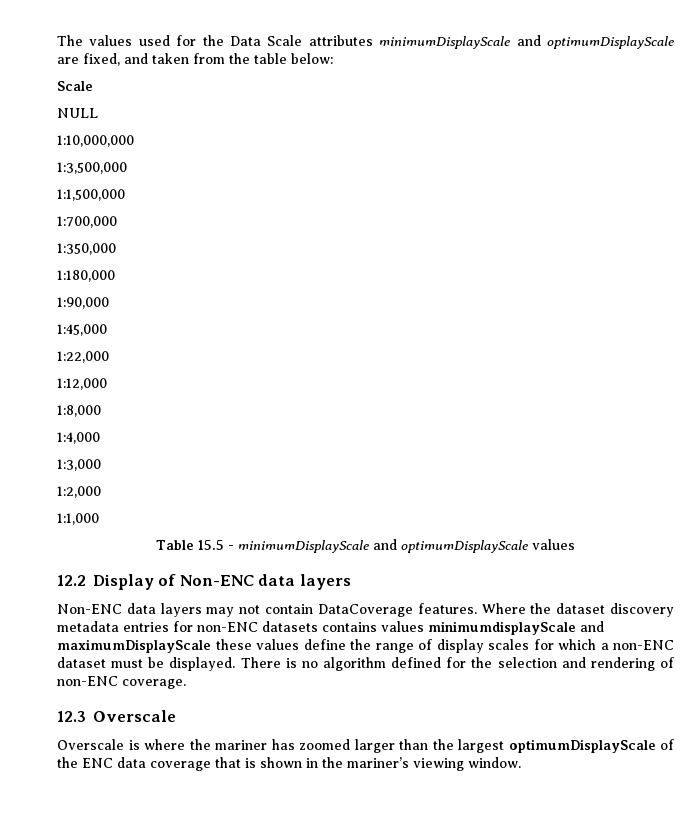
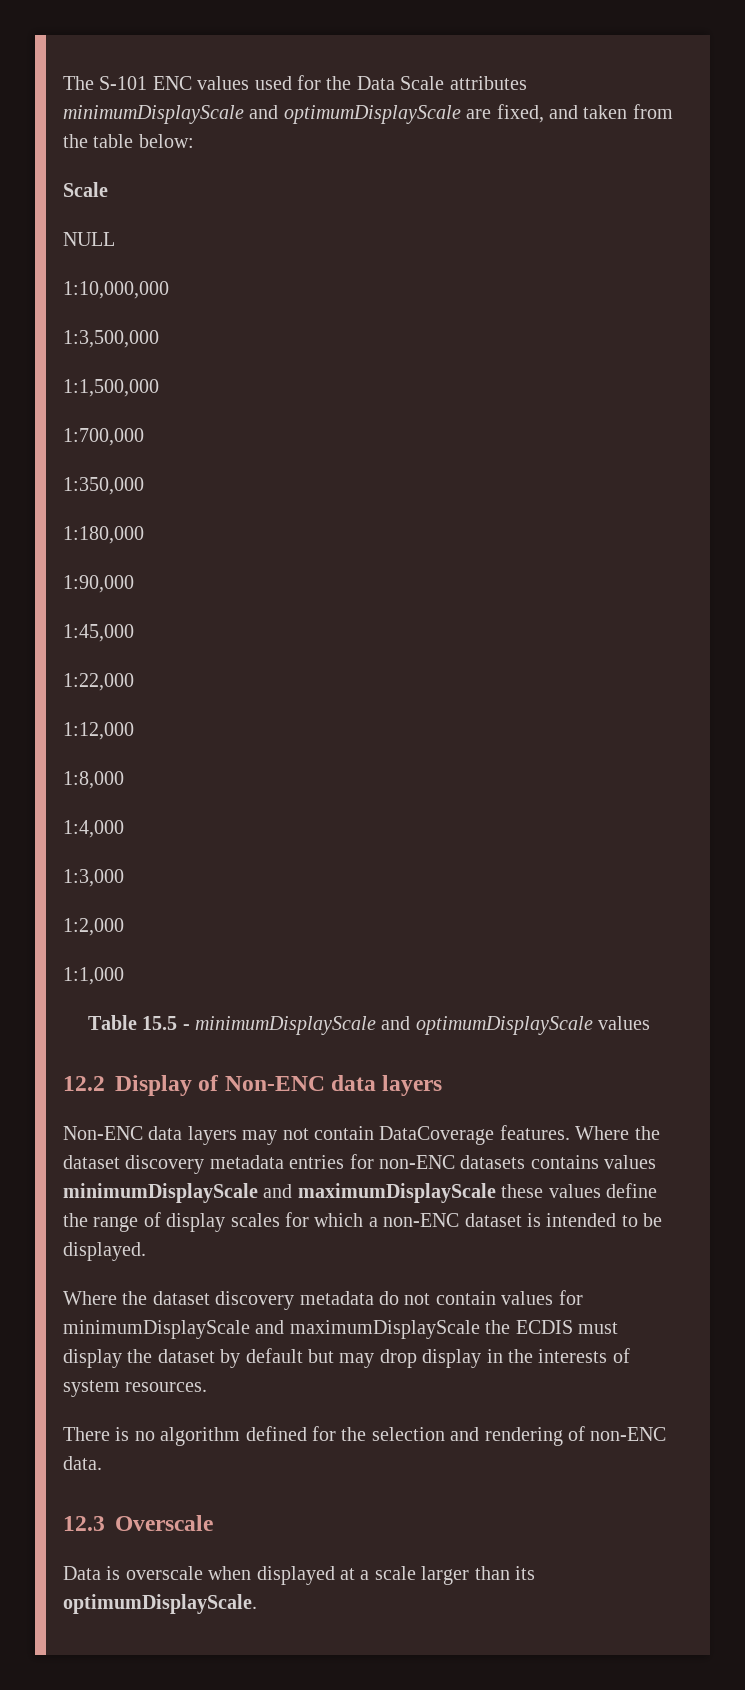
- The values used for the Data Scale attributes minimumDisplayScale and optimumDisplayScale are fixed, and taken from the table below:
+ The S-101 ENC values used for the Data Scale attributes minimumDisplayScale and optimumDisplayScale are fixed, and taken from the table below:
- Where the dataset discovery metadata entries for non-ENC datasets contains values minimumdisplayScale and maximumDisplayScale these values define the range of display scales for which a non-ENC dataset must be displayed. There is no algorithm defined for the selection and rendering of non-ENC coverage.
+ Where the dataset discovery metadata entries for non-ENC datasets contains values minimumDisplayScale and maximumDisplayScale these values define the range of display scales for which a non-ENC dataset is intended to be displayed.
+ Where the dataset discovery metadata do not contain values for minimumDisplayScale and maximumDisplayScale the ECDIS must display the dataset by default but may drop display in the interests of system resources.
+ There is no algorithm defined for the selection and rendering of non-ENC data.
- Overscale is where the mariner has zoomed larger than the largest optimumDisplayScale of the ENC data coverage that is shown in the mariner’s viewing window.
+ Data is overscale when displayed at a scale larger than its optimumDisplayScale.

